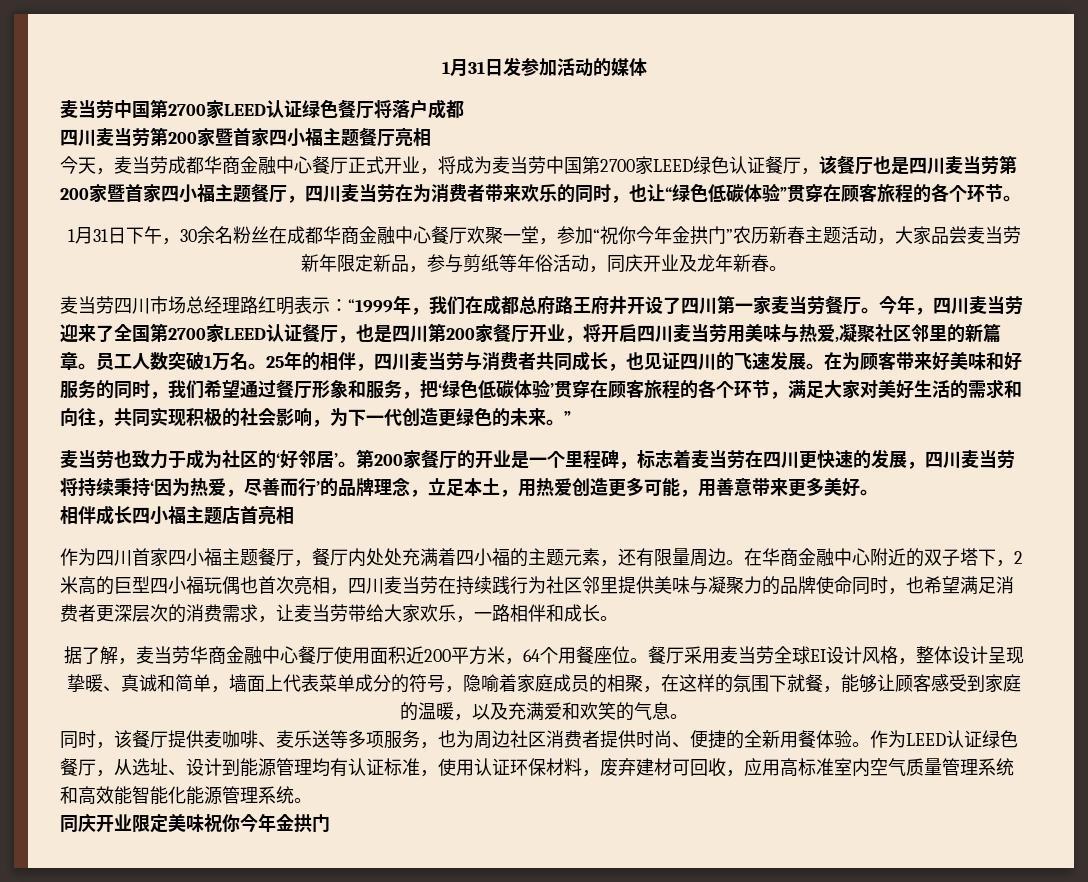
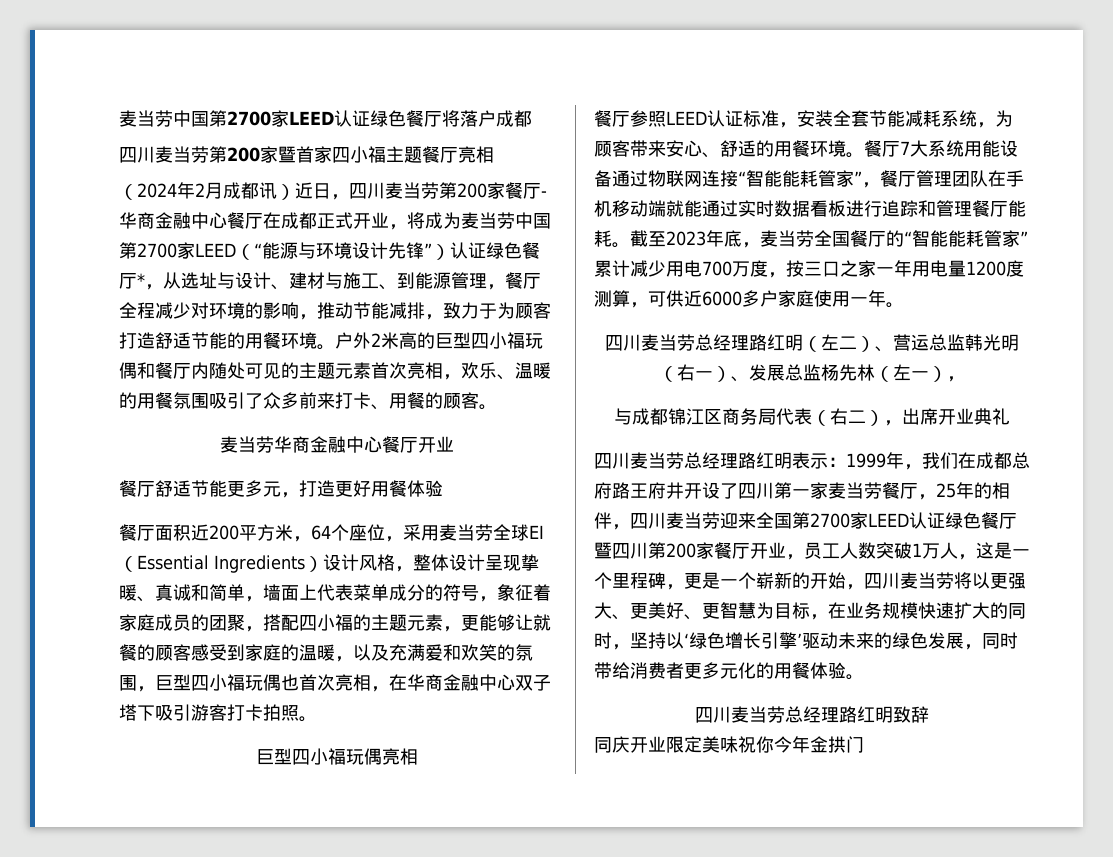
- 1月31日发参加活动的媒体
- 今天，麦当劳成都华商金融中心餐厅正式开业，将成为麦当劳中国第2700家LEED绿色认证餐厅，该餐厅也是四川麦当劳第200家暨首家四小福主题餐厅，四川麦当劳在为消费者带来欢乐的同时，也让“绿色低碳体验”贯穿在顾客旅程的各个环节。
- 1月31日下午，30余名粉丝在成都华商金融中心餐厅欢聚一堂，参加“祝你今年金拱门”农历新春主题活动，大家品尝麦当劳新年限定新品，参与剪纸等年俗活动，同庆开业及龙年新春。
- 麦当劳四川市场总经理路红明表示：“1999年，我们在成都总府路王府井开设了四川第一家麦当劳餐厅。今年，四川麦当劳迎来了全国第2700家LEED认证餐厅，也是四川第200家餐厅开业，将开启四川麦当劳用美味与热爱,凝聚社区邻里的新篇章。员工人数突破1万名。25年的相伴，四川麦当劳与消费者共同成长，也见证四川的飞速发展。在为顾客带来好美味和好服务的同时，我们希望通过餐厅形象和服务，把‘绿色低碳体验’贯穿在顾客旅程的各个环节，满足大家对美好生活的需求和向往，共同实现积极的社会影响，为下一代创造更绿色的未来。”
- 麦当劳也致力于成为社区的‘好邻居’。第200家餐厅的开业是一个里程碑，标志着麦当劳在四川更快速的发展，四川麦当劳将持续秉持‘因为热爱，尽善而行’的品牌理念，立足本土，用热爱创造更多可能，用善意带来更多美好。
- 相伴成长四小福主题店首亮相
- 作为四川首家四小福主题餐厅，餐厅内处处充满着四小福的主题元素，还有限量周边。在华商金融中心附近的双子塔下，2米高的巨型四小福玩偶也首次亮相，四川麦当劳在持续践行为社区邻里提供美味与凝聚力的品牌使命同时，也希望满足消费者更深层次的消费需求，让麦当劳带给大家欢乐，一路相伴和成长。
- 据了解，麦当劳华商金融中心餐厅使用面积近200平方米，64个用餐座位。餐厅采用麦当劳全球EI设计风格，整体设计呈现挚暖、真诚和简单，墙面上代表菜单成分的符号，隐喻着家庭成员的相聚，在这样的氛围下就餐，能够让顾客感受到家庭的温暖，以及充满爱和欢笑的气息。
- 同时，该餐厅提供麦咖啡、麦乐送等多项服务，也为周边社区消费者提供时尚、便捷的全新用餐体验。作为LEED认证绿色餐厅，从选址、设计到能源管理均有认证标准，使用认证环保材料，废弃建材可回收，应用高标准室内空气质量管理系统和高效能智能化能源管理系统。
+ （2024年2月成都讯）近日，四川麦当劳第200家餐厅-华商金融中心餐厅在成都正式开业，将成为麦当劳中国第2700家LEED（“能源与环境设计先锋”）认证绿色餐厅*，从选址与设计、建材与施工、到能源管理，餐厅全程减少对环境的影响，推动节能减排，致力于为顾客打造舒适节能的用餐环境。户外2米高的巨型四小福玩偶和餐厅内随处可见的主题元素首次亮相，欢乐、温暖的用餐氛围吸引了众多前来打卡、用餐的顾客。
+ 麦当劳华商金融中心餐厅开业
+ 餐厅舒适节能更多元，打造更好用餐体验
+ 餐厅面积近200平方米，64个座位，采用麦当劳全球EI（Essential Ingredients）设计风格，整体设计呈现挚暖、真诚和简单，墙面上代表菜单成分的符号，象征着家庭成员的团聚，搭配四小福的主题元素，更能够让就餐的顾客感受到家庭的温暖，以及充满爱和欢笑的氛围，巨型四小福玩偶也首次亮相，在华商金融中心双子塔下吸引游客打卡拍照。
+ 巨型四小福玩偶亮相
+ 餐厅参照LEED认证标准，安装全套节能减耗系统，为顾客带来安心、舒适的用餐环境。餐厅7大系统用能设备通过物联网连接“智能能耗管家”，餐厅管理团队在手机移动端就能通过实时数据看板进行追踪和管理餐厅能耗。截至2023年底，麦当劳全国餐厅的“智能能耗管家”累计减少用电700万度，按三口之家一年用电量1200度测算，可供近6000多户家庭使用一年。
+ 四川麦当劳总经理路红明（左二）、营运总监韩光明（右一）、发展总监杨先林（左一），
+ 与成都锦江区商务局代表（右二），出席开业典礼
+ 四川麦当劳总经理路红明表示：1999年，我们在成都总府路王府井开设了四川第一家麦当劳餐厅，25年的相伴，四川麦当劳迎来全国第2700家LEED认证绿色餐厅暨四川第200家餐厅开业，员工人数突破1万人，这是一个里程碑，更是一个崭新的开始，四川麦当劳将以更强大、更美好、更智慧为目标，在业务规模快速扩大的同时，坚持以‘绿色增长引擎’驱动未来的绿色发展，同时带给消费者更多元化的用餐体验。
+ 四川麦当劳总经理路红明致辞

